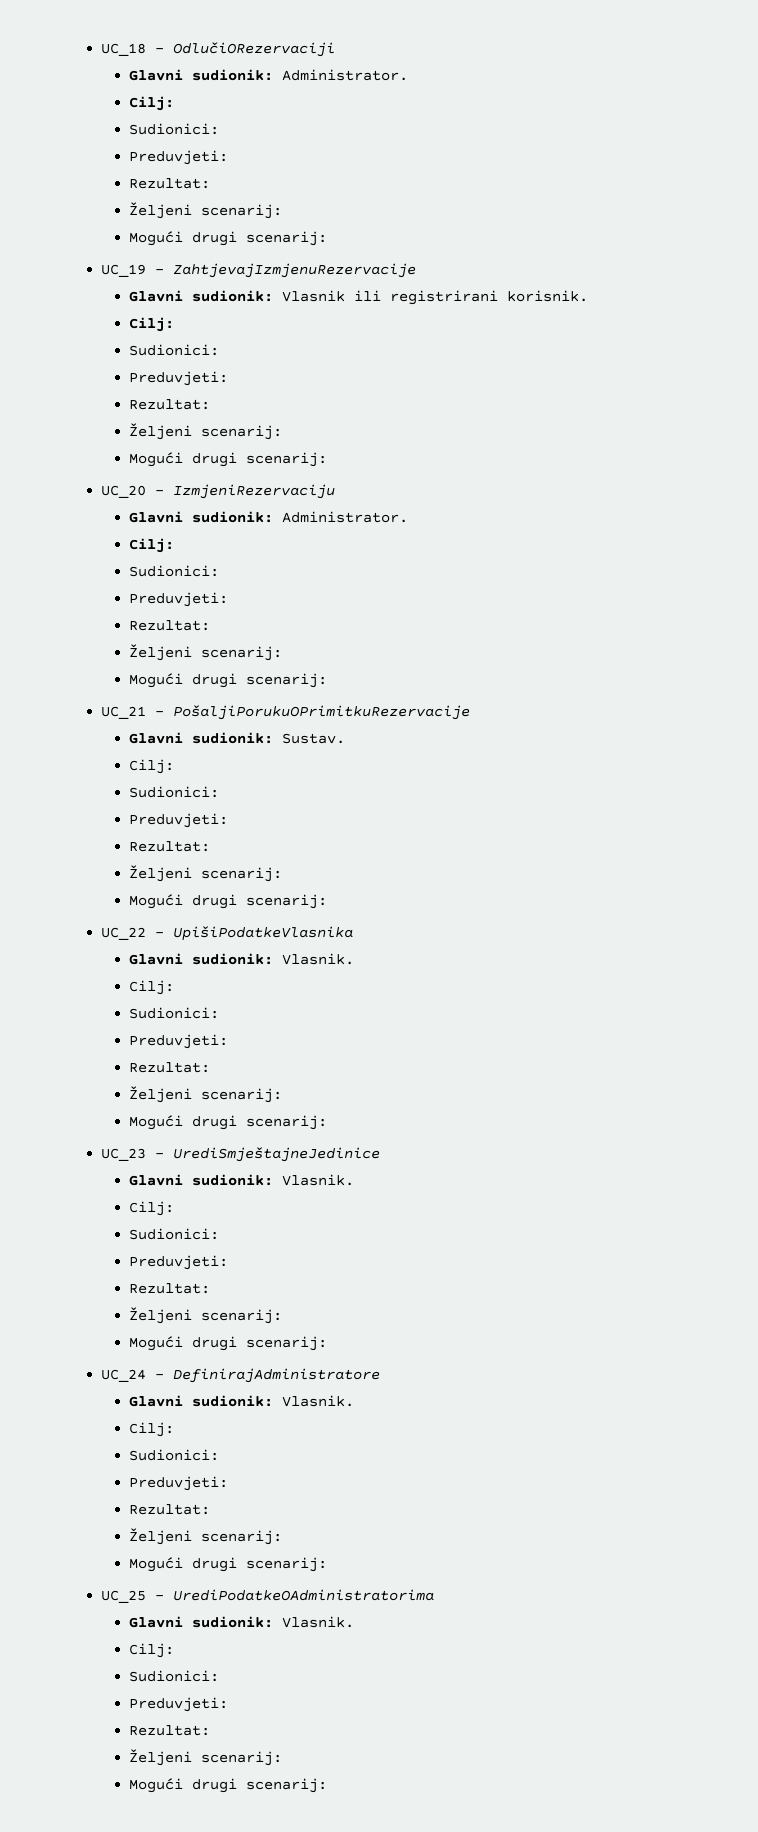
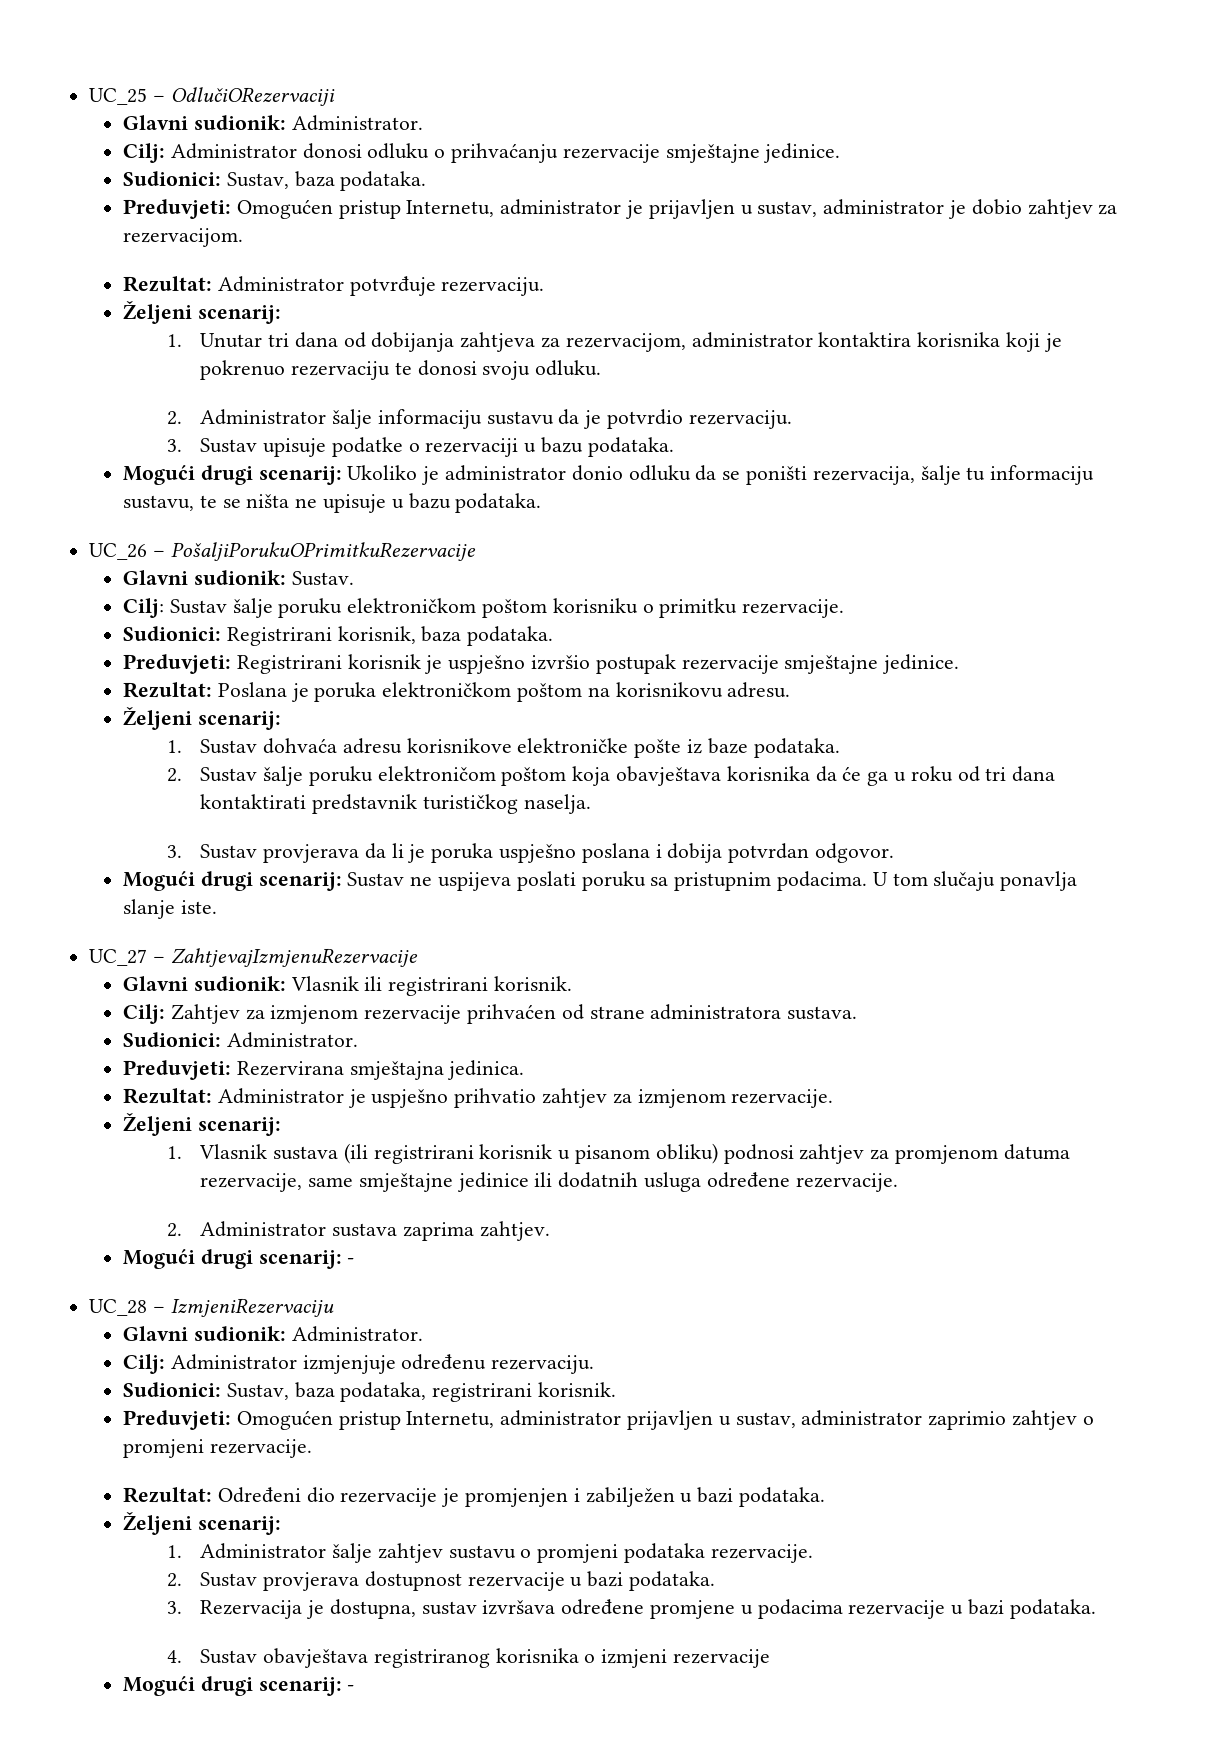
- UC_18 – OdlučiORezervaciji
+ UC_25 – OdlučiORezervaciji
  Glavni sudionik: Administrator.
- Cilj:
- Sudionici:
- Preduvjeti:
- Rezultat:
+ Cilj: Administrator donosi odluku o prihvaćanju rezervacije smještajne jedinice.
+ Sudionici: Sustav, baza podataka.
+ Preduvjeti: Omogućen pristup Internetu, administrator je prijavljen u sustav, administrator je dobio zahtjev za rezervacijom.
+ Rezultat: Administrator potvrđuje rezervaciju.
  Željeni scenarij:
- Mogući drugi scenarij:
- UC_19 – ZahtjevajIzmjenuRezervacije
+ 1. Unutar tri dana od dobijanja zahtjeva za rezervacijom, administrator kontaktira korisnika koji je pokrenuo rezervaciju te donosi svoju odluku.
+ 2. Administrator šalje informaciju sustavu da je potvrdio rezervaciju.
+ 3. Sustav upisuje podatke o rezervaciji u bazu podataka.
+ Mogući drugi scenarij: Ukoliko je administrator donio odluku da se poništi rezervacija, šalje tu informaciju sustavu, te se ništa ne upisuje u bazu podataka.
+ UC_26 – PošaljiPorukuOPrimitkuRezervacije
+ Glavni sudionik: Sustav.
+ Cilj: Sustav šalje poruku elektroničkom poštom korisniku o primitku rezervacije.
+ Sudionici: Registrirani korisnik, baza podataka.
+ Preduvjeti: Registrirani korisnik je uspješno izvršio postupak rezervacije smještajne jedinice.
+ Rezultat: Poslana je poruka elektroničkom poštom na korisnikovu adresu.
+ Željeni scenarij:
+ 1. Sustav dohvaća adresu korisnikove elektroničke pošte iz baze podataka.
+ 2. Sustav šalje poruku elektroničom poštom koja obavještava korisnika da će ga u roku od tri dana kontaktirati predstavnik turističkog naselja.
+ 3. Sustav provjerava da li je poruka uspješno poslana i dobija potvrdan odgovor.
+ Mogući drugi scenarij: Sustav ne uspijeva poslati poruku sa pristupnim podacima. U tom slučaju ponavlja slanje iste.
+ UC_27 – ZahtjevajIzmjenuRezervacije
  Glavni sudionik: Vlasnik ili registrirani korisnik.
- Cilj:
- Sudionici:
- Preduvjeti:
- Rezultat:
+ Cilj: Zahtjev za izmjenom rezervacije prihvaćen od strane administratora sustava.
+ Sudionici: Administrator.
+ Preduvjeti: Rezervirana smještajna jedinica.
+ Rezultat: Administrator je uspješno prihvatio zahtjev za izmjenom rezervacije.
  Željeni scenarij:
- Mogući drugi scenarij:
- UC_20 – IzmjeniRezervaciju
+ 1. Vlasnik sustava (ili registrirani korisnik u pisanom obliku) podnosi zahtjev za promjenom datuma rezervacije, same smještajne jedinice ili dodatnih usluga određene rezervacije.
+ 2. Administrator sustava zaprima zahtjev.
+ Mogući drugi scenarij: -
+ UC_28 – IzmjeniRezervaciju
  Glavni sudionik: Administrator.
- Cilj:
- Sudionici:
- Preduvjeti:
- Rezultat:
+ Cilj: Administrator izmjenjuje određenu rezervaciju.
+ Sudionici: Sustav, baza podataka, registrirani korisnik.
+ Preduvjeti: Omogućen pristup Internetu, administrator prijavljen u sustav, administrator zaprimio zahtjev o promjeni rezervacije.
+ Rezultat: Određeni dio rezervacije je promjenjen i zabilježen u bazi podataka.
  Željeni scenarij:
- Mogući drugi scenarij:
- UC_21 – PošaljiPorukuOPrimitkuRezervacije
- Glavni sudionik: Sustav.
- Cilj:
- Sudionici:
- Preduvjeti:
- Rezultat:
- Željeni scenarij:
- Mogući drugi scenarij:
- UC_22 – UpišiPodatkeVlasnika
- Glavni sudionik: Vlasnik.
- Cilj:
- Sudionici:
- Preduvjeti:
- Rezultat:
- Željeni scenarij:
- Mogući drugi scenarij:
- UC_23 – UrediSmještajneJedinice
- Glavni sudionik: Vlasnik.
- Cilj:
- Sudionici:
- Preduvjeti:
- Rezultat:
- Željeni scenarij:
- Mogući drugi scenarij:
- UC_24 – DefinirajAdministratore
- Glavni sudionik: Vlasnik.
- Cilj:
- Sudionici:
- Preduvjeti:
- Rezultat:
- Željeni scenarij:
- Mogući drugi scenarij:
- UC_25 – UrediPodatkeOAdministratorima
- Glavni sudionik: Vlasnik.
- Cilj:
- Sudionici:
- Preduvjeti:
- Rezultat:
- Željeni scenarij:
- Mogući drugi scenarij:
+ 1. Administrator šalje zahtjev sustavu o promjeni podataka rezervacije.
+ 2. Sustav provjerava dostupnost rezervacije u bazi podataka.
+ 3. Rezervacija je dostupna, sustav izvršava određene promjene u podacima rezervacije u bazi podataka.
+ 4. Sustav obavještava registriranog korisnika o izmjeni rezervacije
+ Mogući drugi scenarij: -

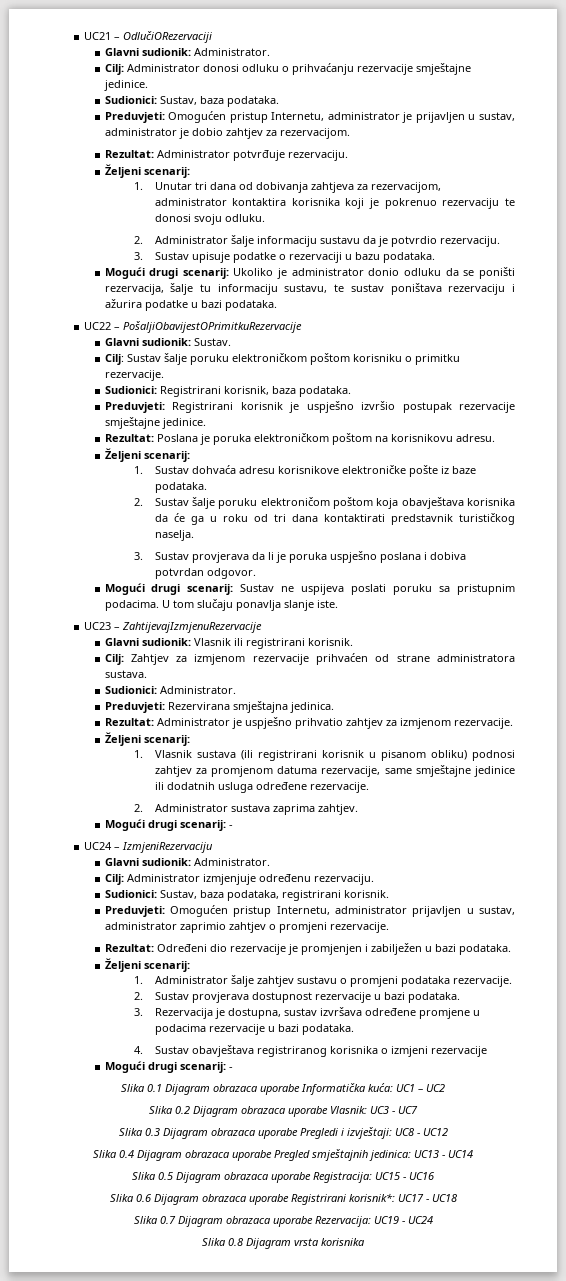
- UC_25 – OdlučiORezervaciji
+ UC21 – OdlučiORezervaciji
- 1. Unutar tri dana od dobijanja zahtjeva za rezervacijom, administrator kontaktira korisnika koji je pokrenuo rezervaciju te donosi svoju odluku.
+ 1. Unutar tri dana od dobivanja zahtjeva za rezervacijom, administrator kontaktira korisnika koji je pokrenuo rezervaciju te donosi svoju odluku.
- Mogući drugi scenarij: Ukoliko je administrator donio odluku da se poništi rezervacija, šalje tu informaciju sustavu, te se ništa ne upisuje u bazu podataka.
- UC_26 – PošaljiPorukuOPrimitkuRezervacije
+ Mogući drugi scenarij: Ukoliko je administrator donio odluku da se poništi rezervacija, šalje tu informaciju sustavu, te sustav poništava rezervaciju i ažurira podatke u bazi podataka.
+ UC22 – PošaljiObavijestOPrimitkuRezervacije
- 3. Sustav provjerava da li je poruka uspješno poslana i dobija potvrdan odgovor.
+ 3. Sustav provjerava da li je poruka uspješno poslana i dobiva potvrdan odgovor.
- UC_27 – ZahtjevajIzmjenuRezervacije
+ UC23 – ZahtijevajIzmjenuRezervacije
- UC_28 – IzmjeniRezervaciju
+ UC24 – IzmjeniRezervaciju
+ Slika 0.1 Dijagram obrazaca uporabe Informatička kuća: UC1 – UC2
+ Slika 0.2 Dijagram obrazaca uporabe Vlasnik: UC3 - UC7
+ Slika 0.3 Dijagram obrazaca uporabe Pregledi i izvještaji: UC8 - UC12
+ Slika 0.4 Dijagram obrazaca uporabe Pregled smještajnih jedinica: UC13 - UC14
+ Slika 0.5 Dijagram obrazaca uporabe Registracija: UC15 - UC16
+ Slika 0.6 Dijagram obrazaca uporabe Registrirani korisnik*: UC17 - UC18
+ Slika 0.7 Dijagram obrazaca uporabe Rezervacija: UC19 - UC24
+ Slika 0.8 Dijagram vrsta korisnika

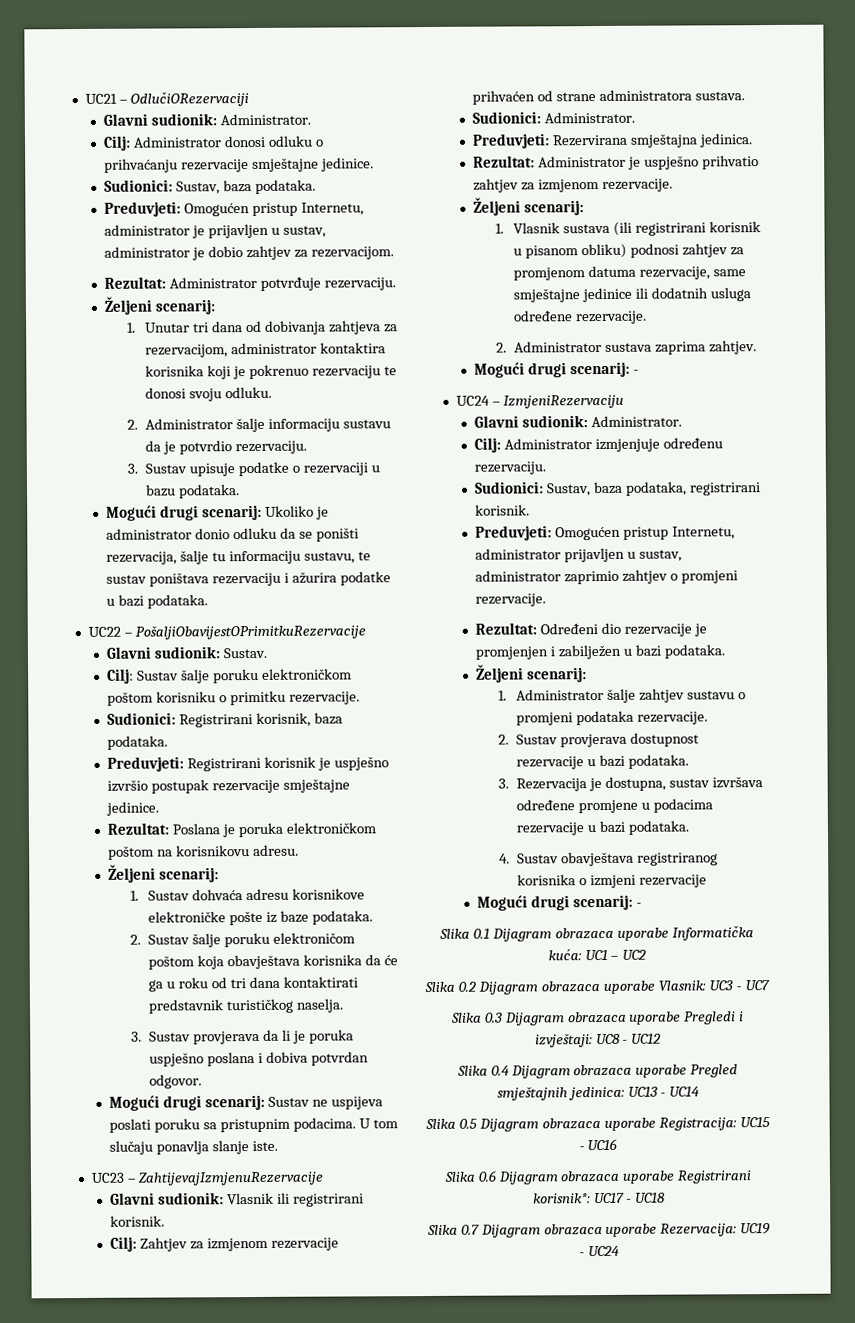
- Slika 0.8 Dijagram vrsta korisnika

